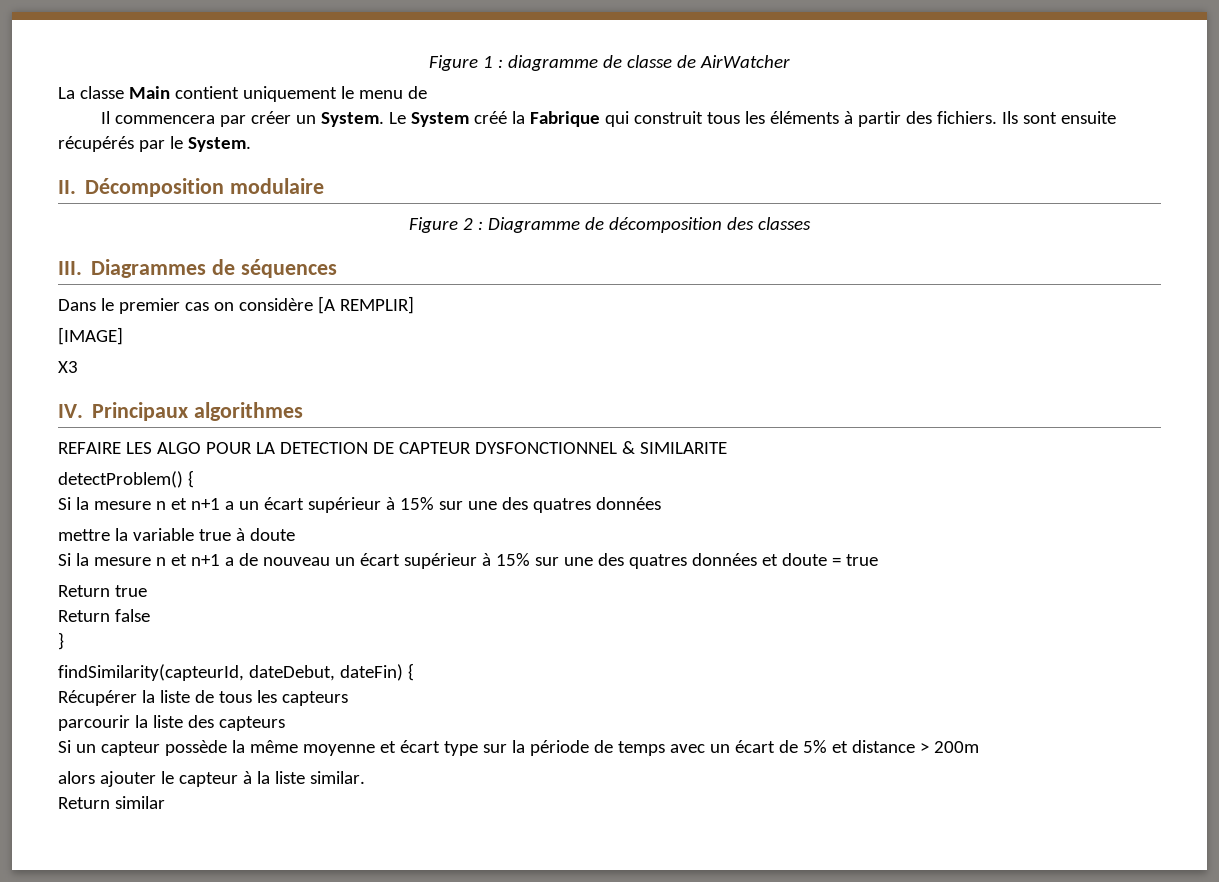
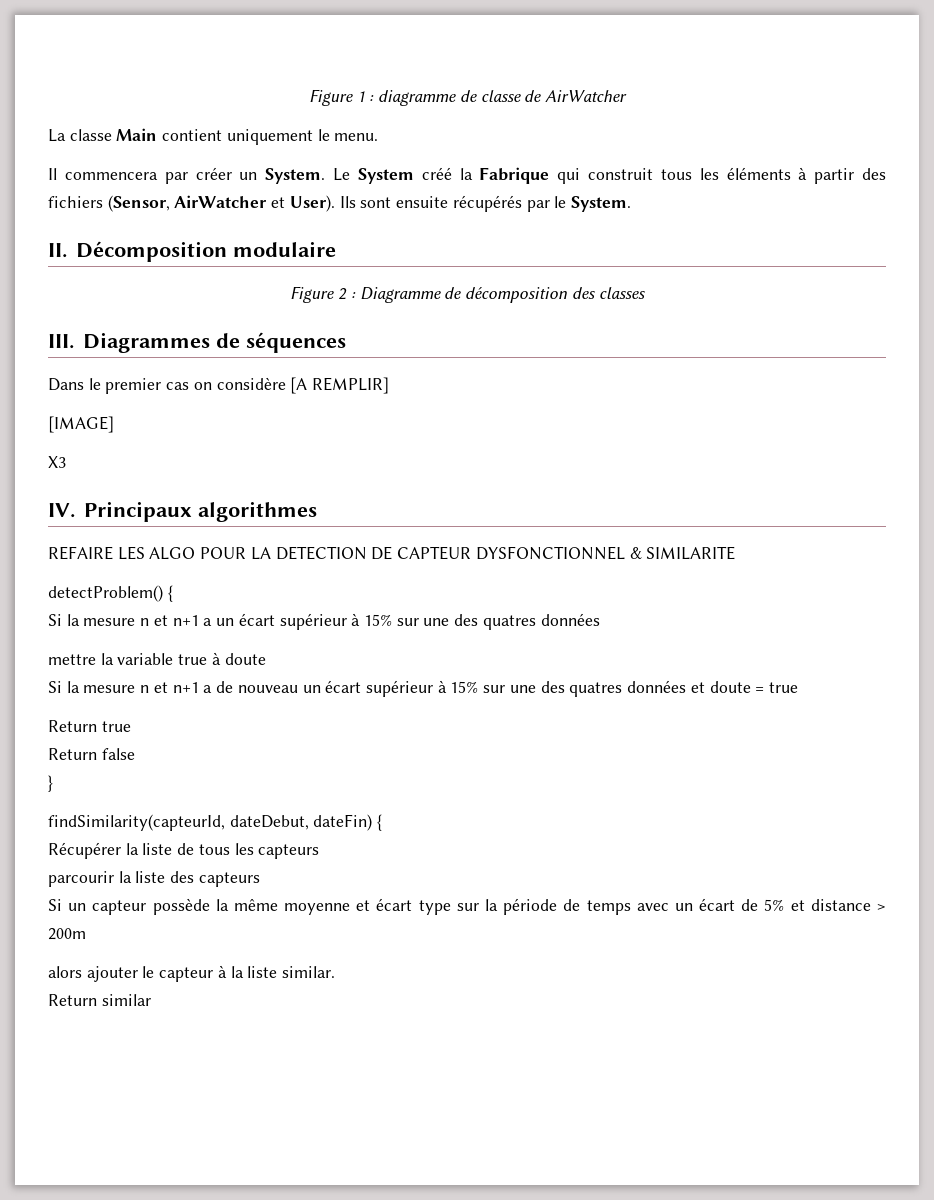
- La classe Main contient uniquement le menu de
+ La classe Main contient uniquement le menu.
- Le System créé la Fabrique qui construit tous les éléments à partir des fichiers.
+ Le System créé la Fabrique qui construit tous les éléments à partir des fichiers (Sensor, AirWatcher et User).

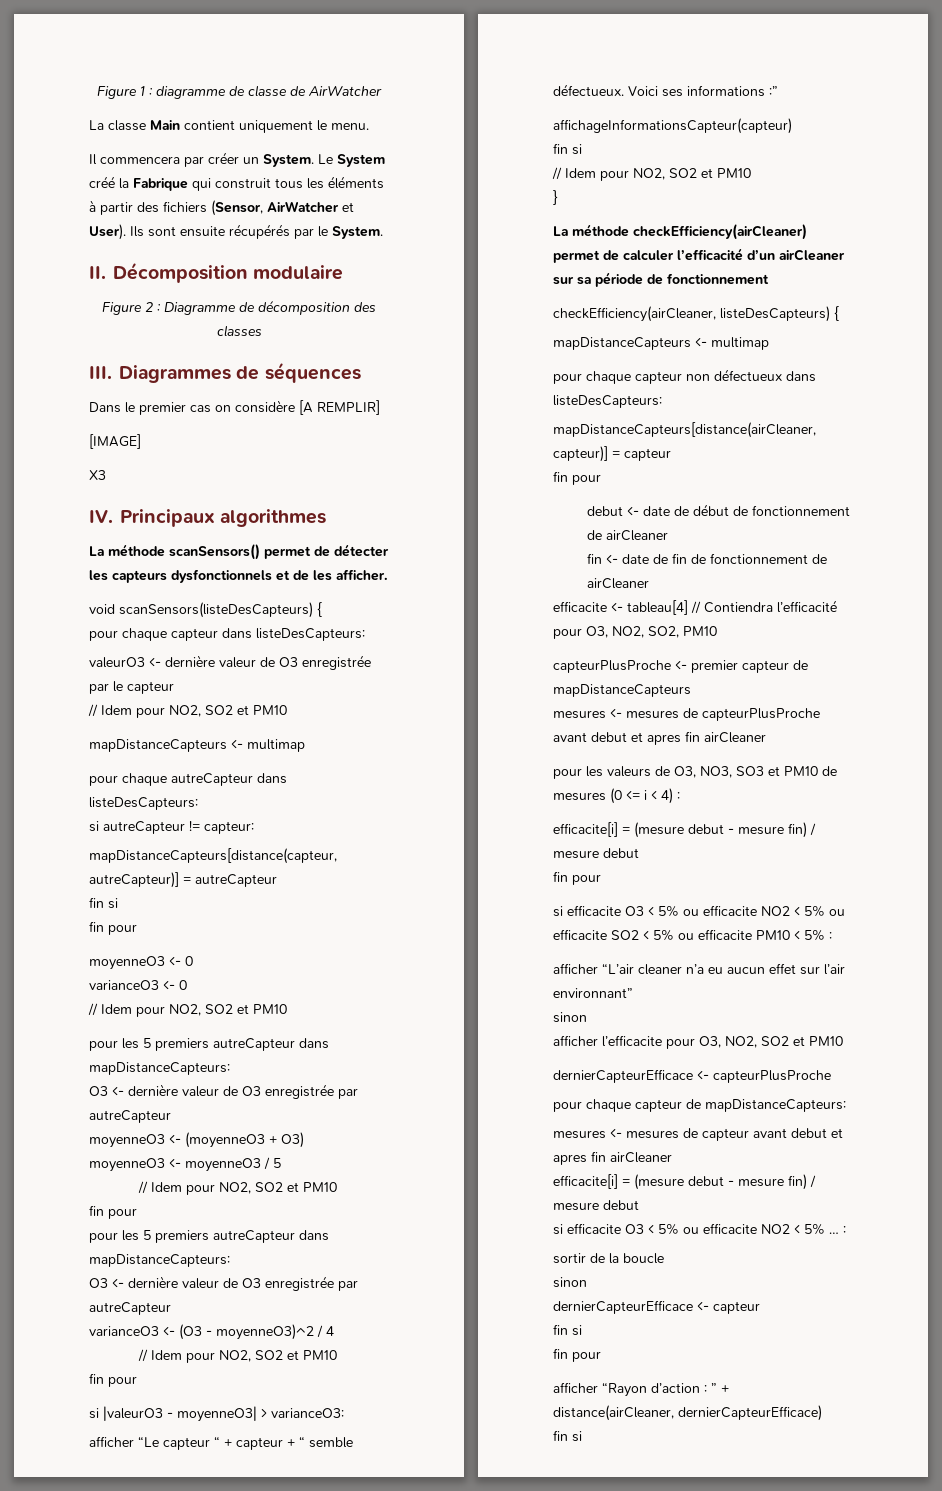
- REFAIRE LES ALGO POUR LA DETECTION DE CAPTEUR DYSFONCTIONNEL & SIMILARITE
- detectProblem() {
- Si la mesure n et n+1 a un écart supérieur à 15% sur une des quatres données
- mettre la variable true à doute
- Si la mesure n et n+1 a de nouveau un écart supérieur à 15% sur une des quatres données et doute = true
- Return true
- Return false
+ La méthode scanSensors() permet de détecter les capteurs dysfonctionnels et de les afficher.
+ void scanSensors(listeDesCapteurs) {
+ pour chaque capteur dans listeDesCapteurs:
+ valeurO3 <- dernière valeur de O3 enregistrée par le capteur
+ // Idem pour NO2, SO2 et PM10
+ mapDistanceCapteurs <- multimap
+ pour chaque autreCapteur dans listeDesCapteurs:
+ si autreCapteur != capteur:
+ mapDistanceCapteurs[distance(capteur, autreCapteur)] = autreCapteur
+ fin si
+ fin pour
+ moyenneO3 <- 0
+ varianceO3 <- 0
+ // Idem pour NO2, SO2 et PM10
+ pour les 5 premiers autreCapteur dans mapDistanceCapteurs:
+ O3 <- dernière valeur de O3 enregistrée par autreCapteur
+ moyenneO3 <- (moyenneO3 + O3)
+ moyenneO3 <- moyenneO3 / 5
+ // Idem pour NO2, SO2 et PM10
+ fin pour
+ pour les 5 premiers autreCapteur dans mapDistanceCapteurs:
+ O3 <- dernière valeur de O3 enregistrée par autreCapteur
+ varianceO3 <- (O3 - moyenneO3)^2 / 4
+ // Idem pour NO2, SO2 et PM10
+ fin pour
+ si |valeurO3 - moyenneO3| > varianceO3:
+ afficher “Le capteur “ + capteur + “ semble défectueux. Voici ses informations :”
+ affichageInformationsCapteur(capteur)
+ fin si
+ // Idem pour NO2, SO2 et PM10
  }
- findSimilarity(capteurId, dateDebut, dateFin) {
- Récupérer la liste de tous les capteurs
- parcourir la liste des capteurs
- Si un capteur possède la même moyenne et écart type sur la période de temps avec un écart de 5% et distance > 200m
- alors ajouter le capteur à la liste similar.
- Return similar
+ La méthode checkEfficiency(airCleaner) permet de calculer l’efficacité d’un airCleaner sur sa période de fonctionnement
+ checkEfficiency(airCleaner, listeDesCapteurs) {
+ mapDistanceCapteurs <- multimap
+ pour chaque capteur non défectueux dans listeDesCapteurs:
+ mapDistanceCapteurs[distance(airCleaner, capteur)] = capteur
+ fin pour
+ debut <- date de début de fonctionnement de airCleaner
+ fin <- date de fin de fonctionnement de airCleaner
+ efficacite <- tableau[4] // Contiendra l’efficacité pour O3, NO2, SO2, PM10
+ capteurPlusProche <- premier capteur de mapDistanceCapteurs
+ mesures <- mesures de capteurPlusProche avant debut et apres fin airCleaner
+ pour les valeurs de O3, NO3, SO3 et PM10 de mesures (0 <= i < 4) :
+ efficacite[i] = (mesure debut - mesure fin) / mesure debut
+ fin pour
+ si efficacite O3 < 5% ou efficacite NO2 < 5% ou efficacite SO2 < 5% ou efficacite PM10 < 5% :
+ afficher “L’air cleaner n’a eu aucun effet sur l’air environnant”
+ sinon
+ afficher l’efficacite pour O3, NO2, SO2 et PM10
+ dernierCapteurEfficace <- capteurPlusProche
+ pour chaque capteur de mapDistanceCapteurs:
+ mesures <- mesures de capteur avant debut et apres fin airCleaner
+ efficacite[i] = (mesure debut - mesure fin) / mesure debut
+ si efficacite O3 < 5% ou efficacite NO2 < 5% … :
+ sortir de la boucle
+ sinon
+ dernierCapteurEfficace <- capteur
+ fin si
+ fin pour
+ afficher “Rayon d’action : ” + distance(airCleaner, dernierCapteurEfficace)
+ fin si

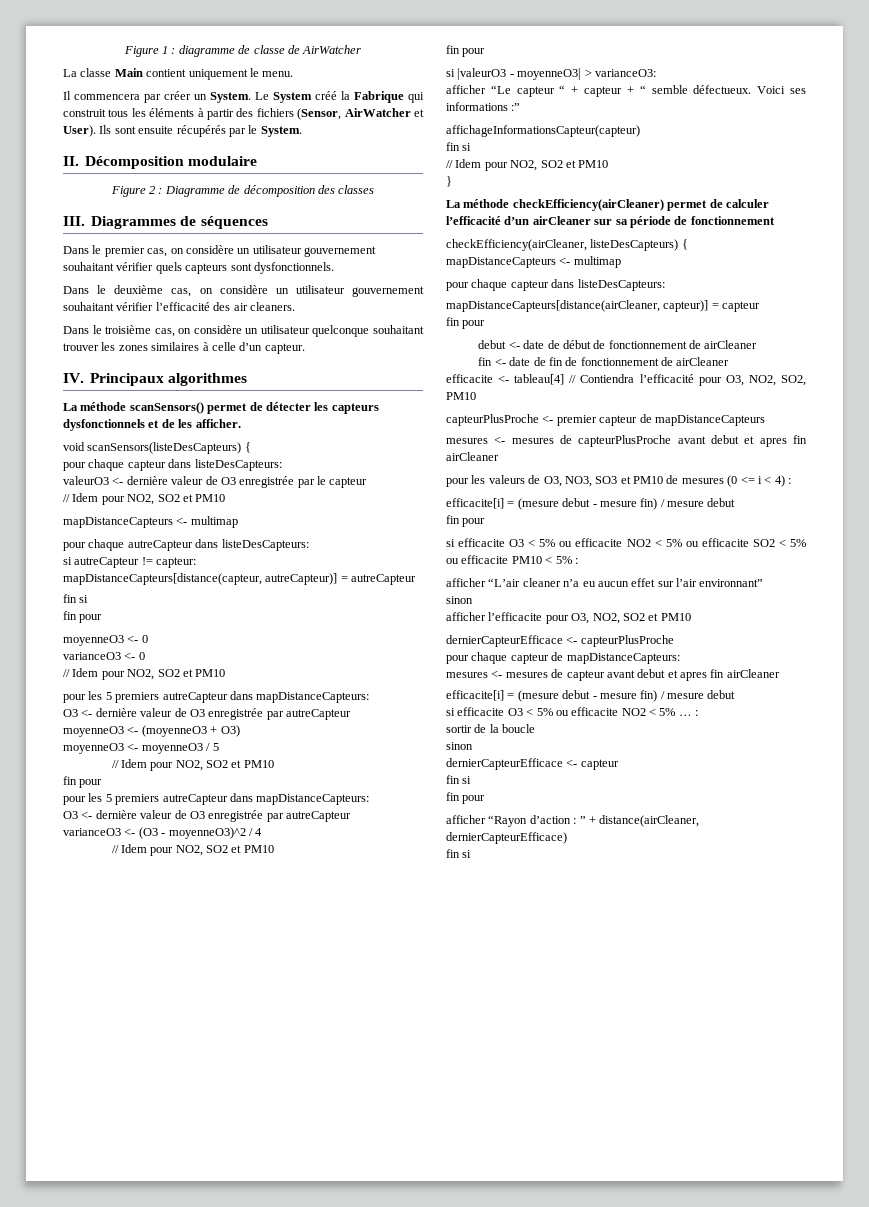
- Dans le premier cas on considère [A REMPLIR]
- [IMAGE]
- X3
+ Dans le premier cas, on considère un utilisateur gouvernement souhaitant vérifier quels capteurs sont dysfonctionnels.
+ Dans le deuxième cas, on considère un utilisateur gouvernement souhaitant vérifier l’efficacité des air cleaners.
+ Dans le troisième cas, on considère un utilisateur quelconque souhaitant trouver les zones similaires à celle d’un capteur.
  checkEfficiency(airCleaner, listeDesCapteurs) {
  mapDistanceCapteurs <- multimap
- pour chaque capteur non défectueux dans listeDesCapteurs:
+ pour chaque capteur dans listeDesCapteurs:

